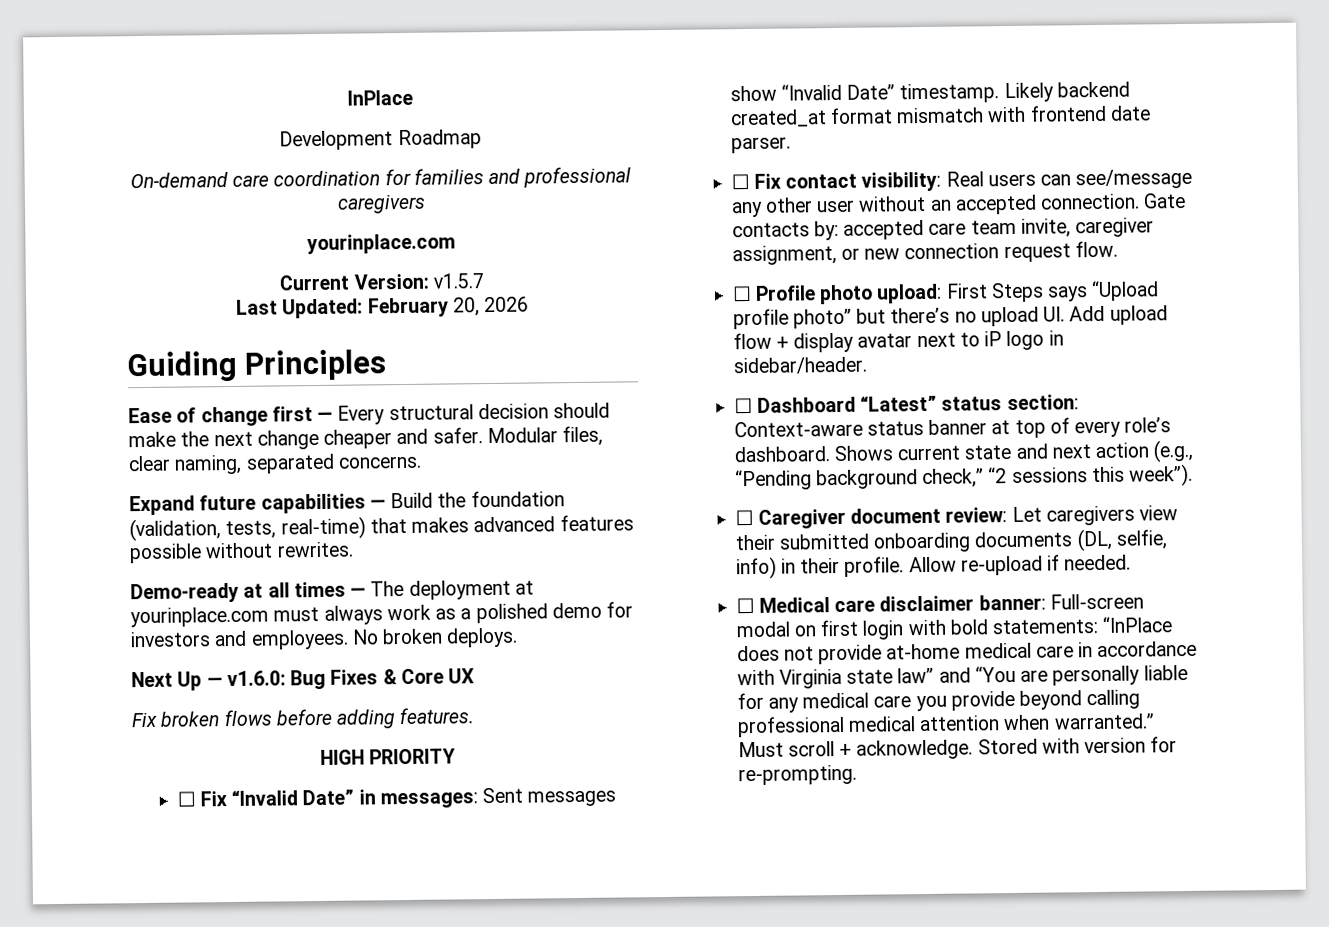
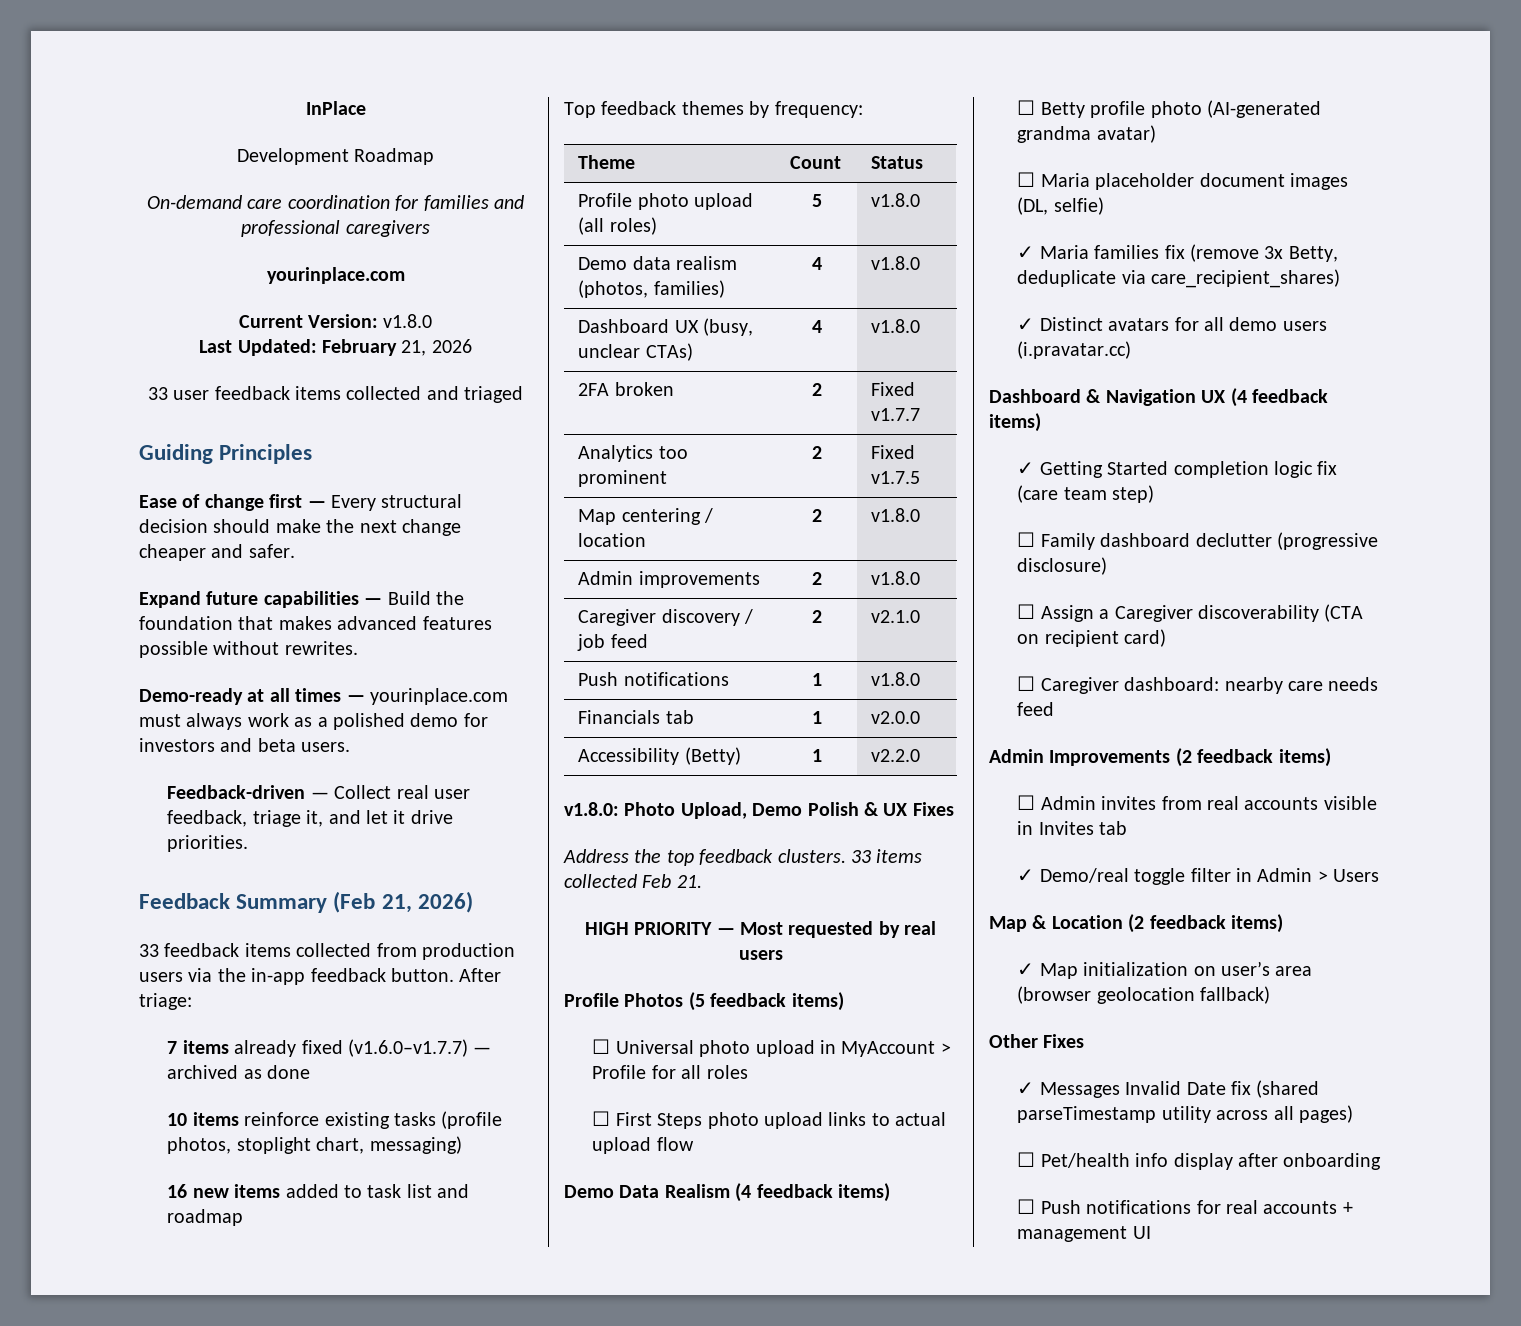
- Current Version: v1.5.7
+ Current Version: v1.8.0
- Last Updated: February 20, 2026
+ Last Updated: February 21, 2026
+ 33 user feedback items collected and triaged
- Modular files, clear naming, separated concerns.
- Expand future capabilities — Build the foundation (validation, tests, real-time) that makes advanced features possible without rewrites.
+ Expand future capabilities — Build the foundation that makes advanced features possible without rewrites.
- Demo-ready at all times — The deployment at yourinplace.com must always work as a polished demo for investors and employees. No broken deploys.
- Next Up — v1.6.0: Bug Fixes & Core UX
- Fix broken flows before adding features.
- HIGH PRIORITY
- ☐ Fix “Invalid Date” in messages: Sent messages show “Invalid Date” timestamp. Likely backend created_at format mismatch with frontend date parser.
- ☐ Fix contact visibility: Real users can see/message any other user without an accepted connection. Gate contacts by: accepted care team invite, caregiver assignment, or new connection request flow.
- ☐ Profile photo upload: First Steps says “Upload profile photo” but there’s no upload UI. Add upload flow + display avatar next to iP logo in sidebar/header.
- ☐ Dashboard “Latest” status section: Context-aware status banner at top of every role’s dashboard. Shows current state and next action (e.g., “Pending background check,” “2 sessions this week”).
- ☐ Caregiver document review: Let caregivers view their submitted onboarding documents (DL, selfie, info) in their profile. Allow re-upload if needed.
- ☐ Medical care disclaimer banner: Full-screen modal on first login with bold statements: “InPlace does not provide at-home medical care in accordance with Virginia state law” and “You are personally liable for any medical care you provide beyond calling professional medical attention when warranted.” Must scroll + acknowledge. Stored with version for re-prompting.
+ Demo-ready at all times — yourinplace.com must always work as a polished demo for investors and beta users.
+ Feedback-driven — Collect real user feedback, triage it, and let it drive priorities.
+ Feedback Summary (Feb 21, 2026)
+ 33 feedback items collected from production users via the in-app feedback button. After triage:
+ 7 items already fixed (v1.6.0–v1.7.7) — archived as done
+ 10 items reinforce existing tasks (profile photos, stoplight chart, messaging)
+ 16 new items added to task list and roadmap
+ Top feedback themes by frequency:
+ Theme | Count | Status
+ Profile photo upload (all roles) | 5 | v1.8.0
+ Demo data realism (photos, families) | 4 | v1.8.0
+ Dashboard UX (busy, unclear CTAs) | 4 | v1.8.0
+ 2FA broken | 2 | Fixed v1.7.7
+ Analytics too prominent | 2 | Fixed v1.7.5
+ Map centering / location | 2 | v1.8.0
+ Admin improvements | 2 | v1.8.0
+ Caregiver discovery / job feed | 2 | v2.1.0
+ Push notifications | 1 | v1.8.0
+ Financials tab | 1 | v2.0.0
+ Accessibility (Betty) | 1 | v2.2.0
+ v1.8.0: Photo Upload, Demo Polish & UX Fixes
+ Address the top feedback clusters. 33 items collected Feb 21.
+ HIGH PRIORITY — Most requested by real users
+ Profile Photos (5 feedback items)
+ ☐ Universal photo upload in MyAccount > Profile for all roles
+ ☐ First Steps photo upload links to actual upload flow
+ Demo Data Realism (4 feedback items)
+ ☐ Betty profile photo (AI-generated grandma avatar)
+ ☐ Maria placeholder document images (DL, selfie)
+ ✓ Maria families fix (remove 3x Betty, deduplicate via care_recipient_shares)
+ ✓ Distinct avatars for all demo users (i.pravatar.cc)
+ Dashboard & Navigation UX (4 feedback items)
+ ✓ Getting Started completion logic fix (care team step)
+ ☐ Family dashboard declutter (progressive disclosure)
+ ☐ Assign a Caregiver discoverability (CTA on recipient card)
+ ☐ Caregiver dashboard: nearby care needs feed
+ Admin Improvements (2 feedback items)
+ ☐ Admin invites from real accounts visible in Invites tab
+ ✓ Demo/real toggle filter in Admin > Users
+ Map & Location (2 feedback items)
+ ✓ Map initialization on user’s area (browser geolocation fallback)
+ Other Fixes
+ ✓ Messages Invalid Date fix (shared parseTimestamp utility across all pages)
+ ☐ Pet/health info display after onboarding
+ ☐ Push notifications for real accounts + management UI

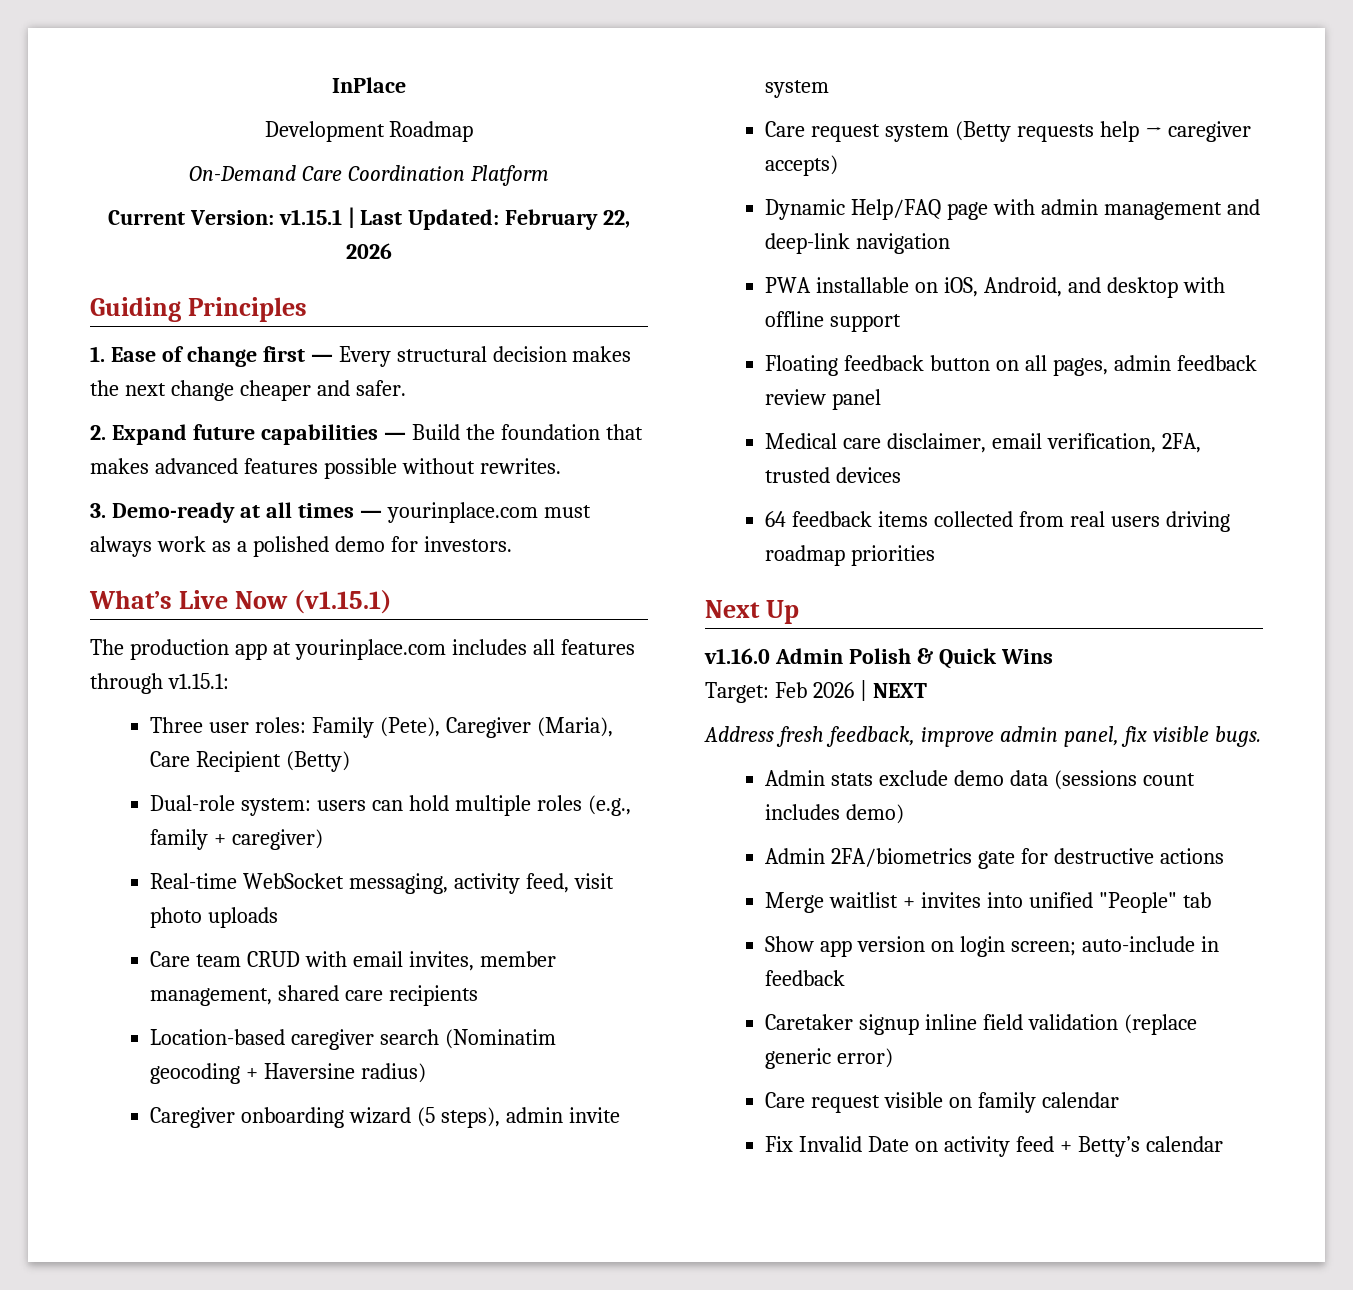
- On-demand care coordination for families and professional caregivers
- yourinplace.com
+ On-Demand Care Coordination Platform
- Current Version: v1.8.0
- Last Updated: February 21, 2026
- 33 user feedback items collected and triaged
+ Current Version: v1.15.1 | Last Updated: February 22, 2026
- Ease of change first — Every structural decision should make the next change cheaper and safer.
+ 1. Ease of change first — Every structural decision makes the next change cheaper and safer.
- Expand future capabilities — Build the foundation that makes advanced features possible without rewrites.
+ 2. Expand future capabilities — Build the foundation that makes advanced features possible without rewrites.
- Demo-ready at all times — yourinplace.com must always work as a polished demo for investors and beta users.
- Feedback-driven — Collect real user feedback, triage it, and let it drive priorities.
- Feedback Summary (Feb 21, 2026)
- 33 feedback items collected from production users via the in-app feedback button. After triage:
- 7 items already fixed (v1.6.0–v1.7.7) — archived as done
- 10 items reinforce existing tasks (profile photos, stoplight chart, messaging)
- 16 new items added to task list and roadmap
- Top feedback themes by frequency:
- Theme | Count | Status
- Profile photo upload (all roles) | 5 | v1.8.0
- Demo data realism (photos, families) | 4 | v1.8.0
- Dashboard UX (busy, unclear CTAs) | 4 | v1.8.0
- 2FA broken | 2 | Fixed v1.7.7
- Analytics too prominent | 2 | Fixed v1.7.5
- Map centering / location | 2 | v1.8.0
- Admin improvements | 2 | v1.8.0
- Caregiver discovery / job feed | 2 | v2.1.0
- Push notifications | 1 | v1.8.0
- Financials tab | 1 | v2.0.0
- Accessibility (Betty) | 1 | v2.2.0
- v1.8.0: Photo Upload, Demo Polish & UX Fixes
- Address the top feedback clusters. 33 items collected Feb 21.
- HIGH PRIORITY — Most requested by real users
- Profile Photos (5 feedback items)
- ☐ Universal photo upload in MyAccount > Profile for all roles
- ☐ First Steps photo upload links to actual upload flow
- Demo Data Realism (4 feedback items)
- ☐ Betty profile photo (AI-generated grandma avatar)
- ☐ Maria placeholder document images (DL, selfie)
- ✓ Maria families fix (remove 3x Betty, deduplicate via care_recipient_shares)
- ✓ Distinct avatars for all demo users (i.pravatar.cc)
- Dashboard & Navigation UX (4 feedback items)
- ✓ Getting Started completion logic fix (care team step)
- ☐ Family dashboard declutter (progressive disclosure)
- ☐ Assign a Caregiver discoverability (CTA on recipient card)
- ☐ Caregiver dashboard: nearby care needs feed
- Admin Improvements (2 feedback items)
- ☐ Admin invites from real accounts visible in Invites tab
- ✓ Demo/real toggle filter in Admin > Users
- Map & Location (2 feedback items)
- ✓ Map initialization on user’s area (browser geolocation fallback)
- Other Fixes
- ✓ Messages Invalid Date fix (shared parseTimestamp utility across all pages)
- ☐ Pet/health info display after onboarding
- ☐ Push notifications for real accounts + management UI
+ 3. Demo-ready at all times — yourinplace.com must always work as a polished demo for investors.
+ What’s Live Now (v1.15.1)
+ The production app at yourinplace.com includes all features through v1.15.1:
+ Three user roles: Family (Pete), Caregiver (Maria), Care Recipient (Betty)
+ Dual-role system: users can hold multiple roles (e.g., family + caregiver)
+ Real-time WebSocket messaging, activity feed, visit photo uploads
+ Care team CRUD with email invites, member management, shared care recipients
+ Location-based caregiver search (Nominatim geocoding + Haversine radius)
+ Caregiver onboarding wizard (5 steps), admin invite system
+ Care request system (Betty requests help → caregiver accepts)
+ Dynamic Help/FAQ page with admin management and deep-link navigation
+ PWA installable on iOS, Android, and desktop with offline support
+ Floating feedback button on all pages, admin feedback review panel
+ Medical care disclaimer, email verification, 2FA, trusted devices
+ 64 feedback items collected from real users driving roadmap priorities
+ Next Up
+ v1.16.0 Admin Polish & Quick Wins
+ Target: Feb 2026 | NEXT
+ Address fresh feedback, improve admin panel, fix visible bugs.
+ Admin stats exclude demo data (sessions count includes demo)
+ Admin 2FA/biometrics gate for destructive actions
+ Merge waitlist + invites into unified "People" tab
+ Show app version on login screen; auto-include in feedback
+ Caretaker signup inline field validation (replace generic error)
+ Care request visible on family calendar
+ Fix Invalid Date on activity feed + Betty’s calendar

